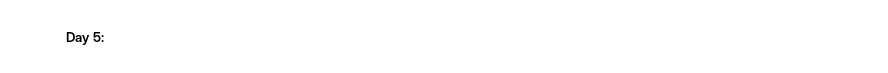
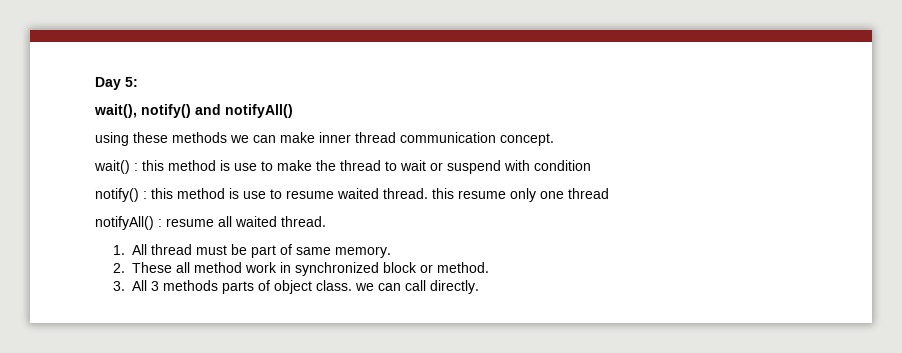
+ wait(), notify() and notifyAll()
+ using these methods we can make inner thread communication concept.
+ wait() : this method is use to make the thread to wait or suspend with condition
+ notify() : this method is use to resume waited thread. this resume only one thread
+ notifyAll() : resume all waited thread.
+ 1. All thread must be part of same memory.
+ 2. These all method work in synchronized block or method.
+ 3. All 3 methods parts of object class. we can call directly.

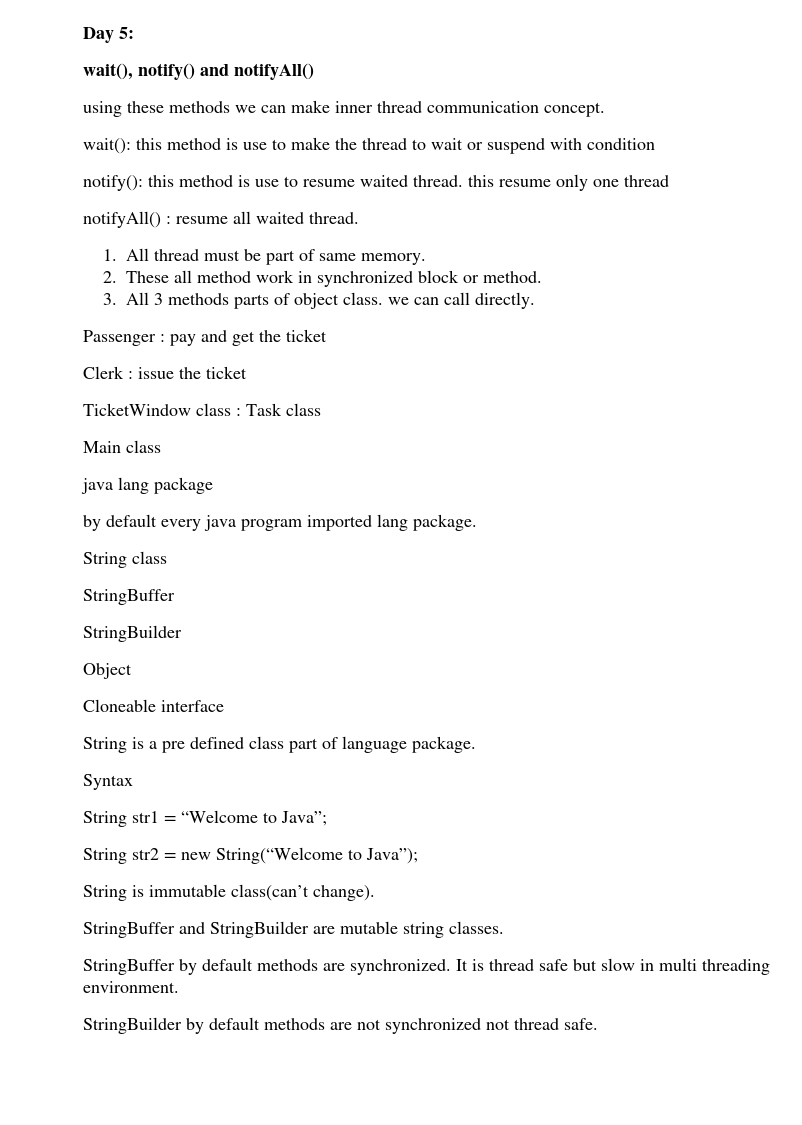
- wait() : this method is use to make the thread to wait or suspend with condition
+ wait(): this method is use to make the thread to wait or suspend with condition
- notify() : this method is use to resume waited thread. this resume only one thread
+ notify(): this method is use to resume waited thread. this resume only one thread
+ Passenger : pay and get the ticket
+ Clerk : issue the ticket
+ TicketWindow class : Task class
+ Main class
+ java lang package
+ by default every java program imported lang package.
+ String class
+ StringBuffer
+ StringBuilder
+ Object
+ Cloneable interface
+ String is a pre defined class part of language package.
+ Syntax
+ String str1 = “Welcome to Java”;
+ String str2 = new String(“Welcome to Java”);
+ String is immutable class(can’t change).
+ StringBuffer and StringBuilder are mutable string classes.
+ StringBuffer by default methods are synchronized. It is thread safe but slow in multi threading environment.
+ StringBuilder by default methods are not synchronized not thread safe.

